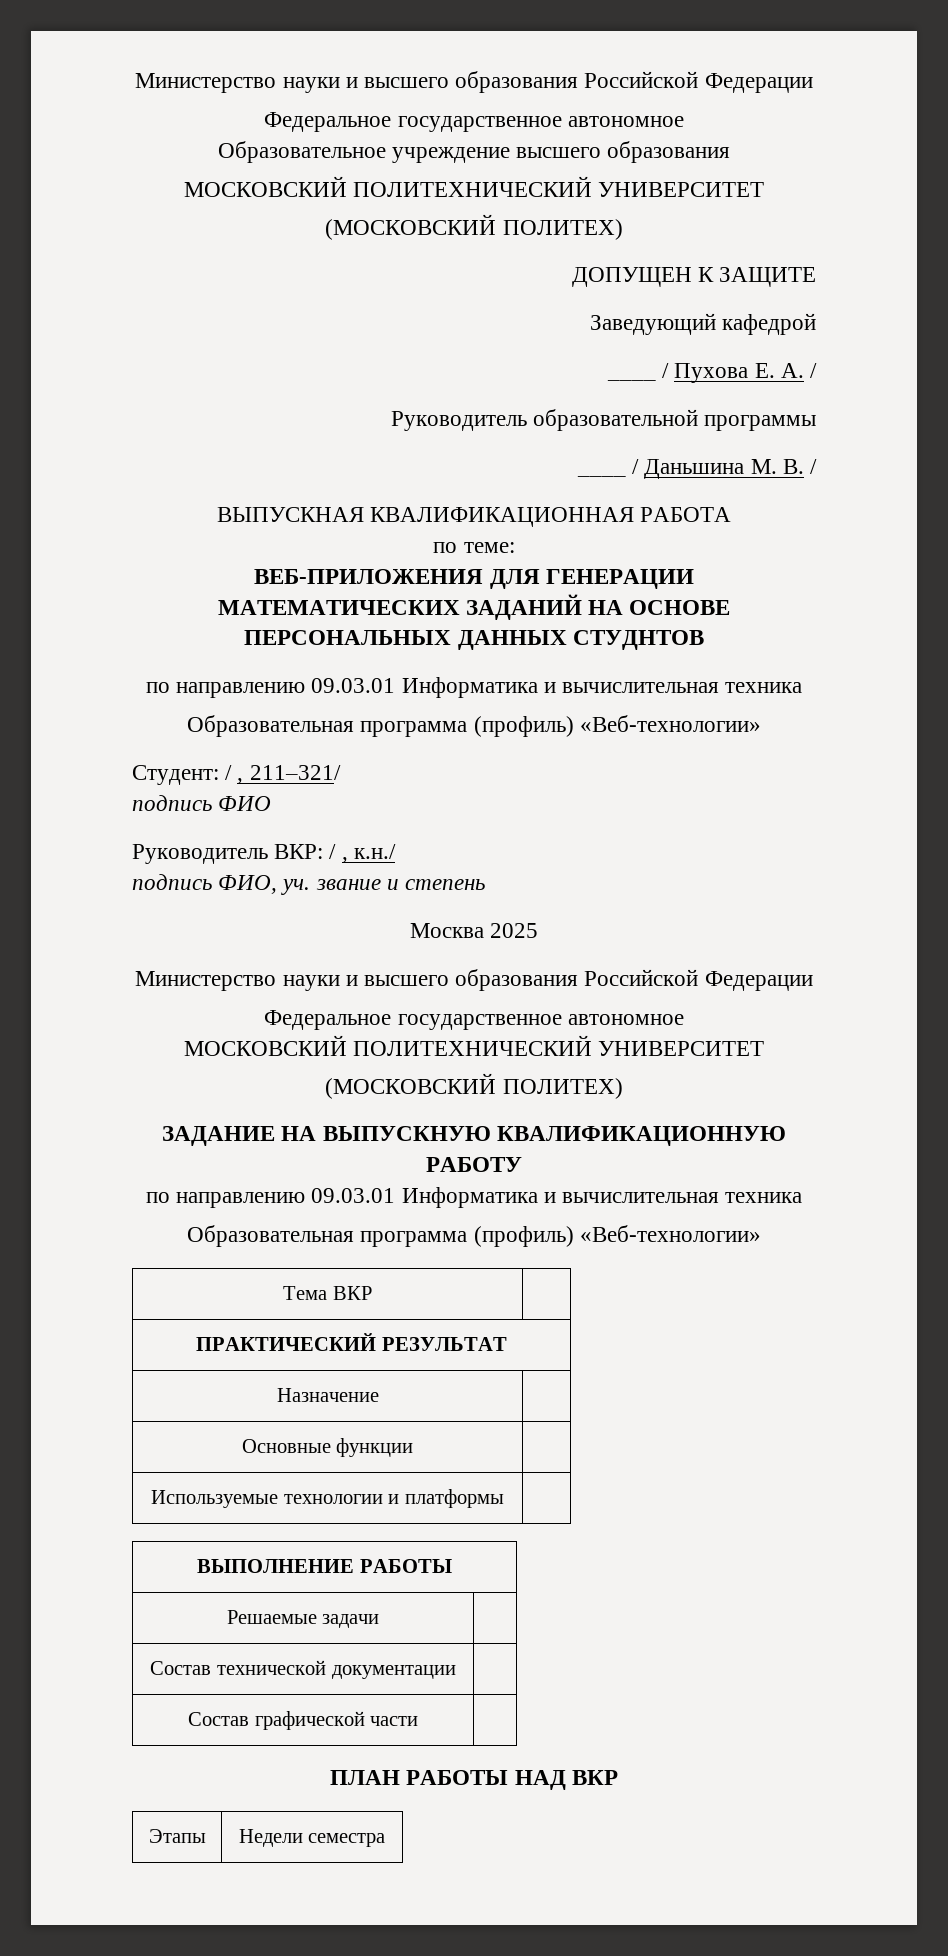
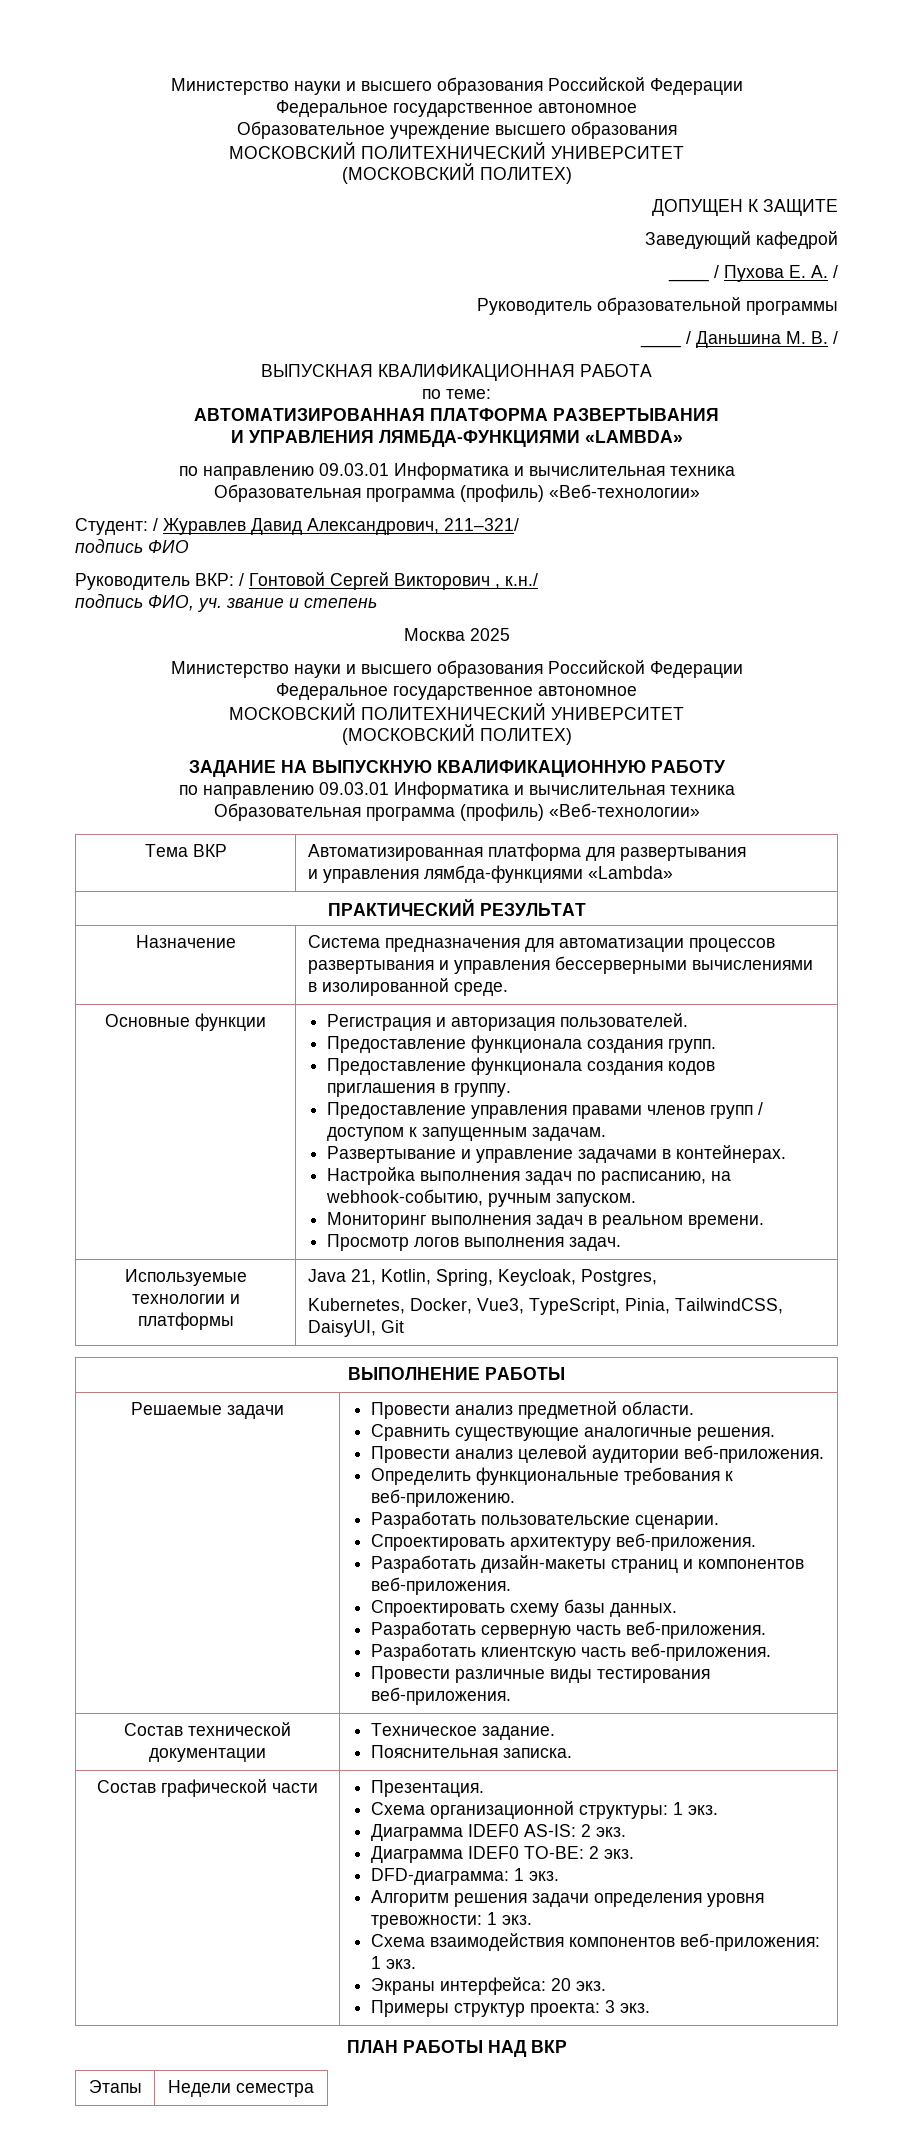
- ВЕБ-ПРИЛОЖЕНИЯ ДЛЯ ГЕНЕРАЦИИ МАТЕМАТИЧЕСКИХ ЗАДАНИЙ НА ОСНОВЕ ПЕРСОНАЛЬНЫХ ДАННЫХ СТУДНТОВ
+ АВТОМАТИЗИРОВАННАЯ ПЛАТФОРМА РАЗВЕРТЫВАНИЯ
+ И УПРАВЛЕНИЯ ЛЯМБДА-ФУНКЦИЯМИ «LAMBDA»
- Студент: / , 211–321/
+ Студент: / Журавлев Давид Александрович, 211–321/
- Руководитель ВКР: / , к.н./
+ Руководитель ВКР: / Гонтовой Сергей Викторович , к.н./
- Тема ВКР |
+ Тема ВКР | Автоматизированная платформа для развертывания
+ и управления лямбда-функциями «Lambda»
  ПРАКТИЧЕСКИЙ РЕЗУЛЬТАТ
- Назначение |
- Основные функции |
- Используемые технологии и платформы |
+ Назначение | Система предназначения для автоматизации процессов развертывания и управления бессерверными вычислениями в изолированной среде.
+ Основные функции | Регистрация и авторизация пользователей.
+ Предоставление функционала создания групп.
+ Предоставление функционала создания кодов приглашения в группу.
+ Предоставление управления правами членов групп / доступом к запущенным задачам.
+ Развертывание и управление задачами в контейнерах.
+ Настройка выполнения задач по расписанию, на webhook-событию, ручным запуском.
+ Мониторинг выполнения задач в реальном времени.
+ Просмотр логов выполнения задач.
+ Используемые технологии и платформы | Java 21, Kotlin, Spring, Keycloak, Postgres,
+ Kubernetes, Docker, Vue3, TypeScript, Pinia, TailwindCSS, DaisyUI, Git
  ВЫПОЛНЕНИЕ РАБОТЫ
- Решаемые задачи |
+ Решаемые задачи | Провести анализ предметной области.
+ Сравнить существующие аналогичные решения.
+ Провести анализ целевой аудитории веб-приложения.
+ Определить функциональные требования к веб-приложению.
+ Разработать пользовательские сценарии.
+ Спроектировать архитектуру веб-приложения.
+ Разработать дизайн-макеты страниц и компонентов веб-приложения.
+ Спроектировать схему базы данных.
+ Разработать серверную часть веб-приложения.
+ Разработать клиентскую часть веб-приложения.
+ Провести различные виды тестирования веб-приложения.
- Состав технической документации |
+ Состав технической документации | Техническое задание.
+ Пояснительная записка.
+ Презентация.
+ Схема организационной структуры: 1 экз.
+ Диаграмма IDEF0 AS-IS: 2 экз.
+ Диаграмма IDEF0 TO-BE: 2 экз.
+ DFD-диаграмма: 1 экз.
+ Алгоритм решения задачи определения уровня тревожности: 1 экз.
+ Схема взаимодействия компонентов веб-приложения: 1 экз.
+ Экраны интерфейса: 20 экз.
+ Примеры структур проекта: 3 экз.

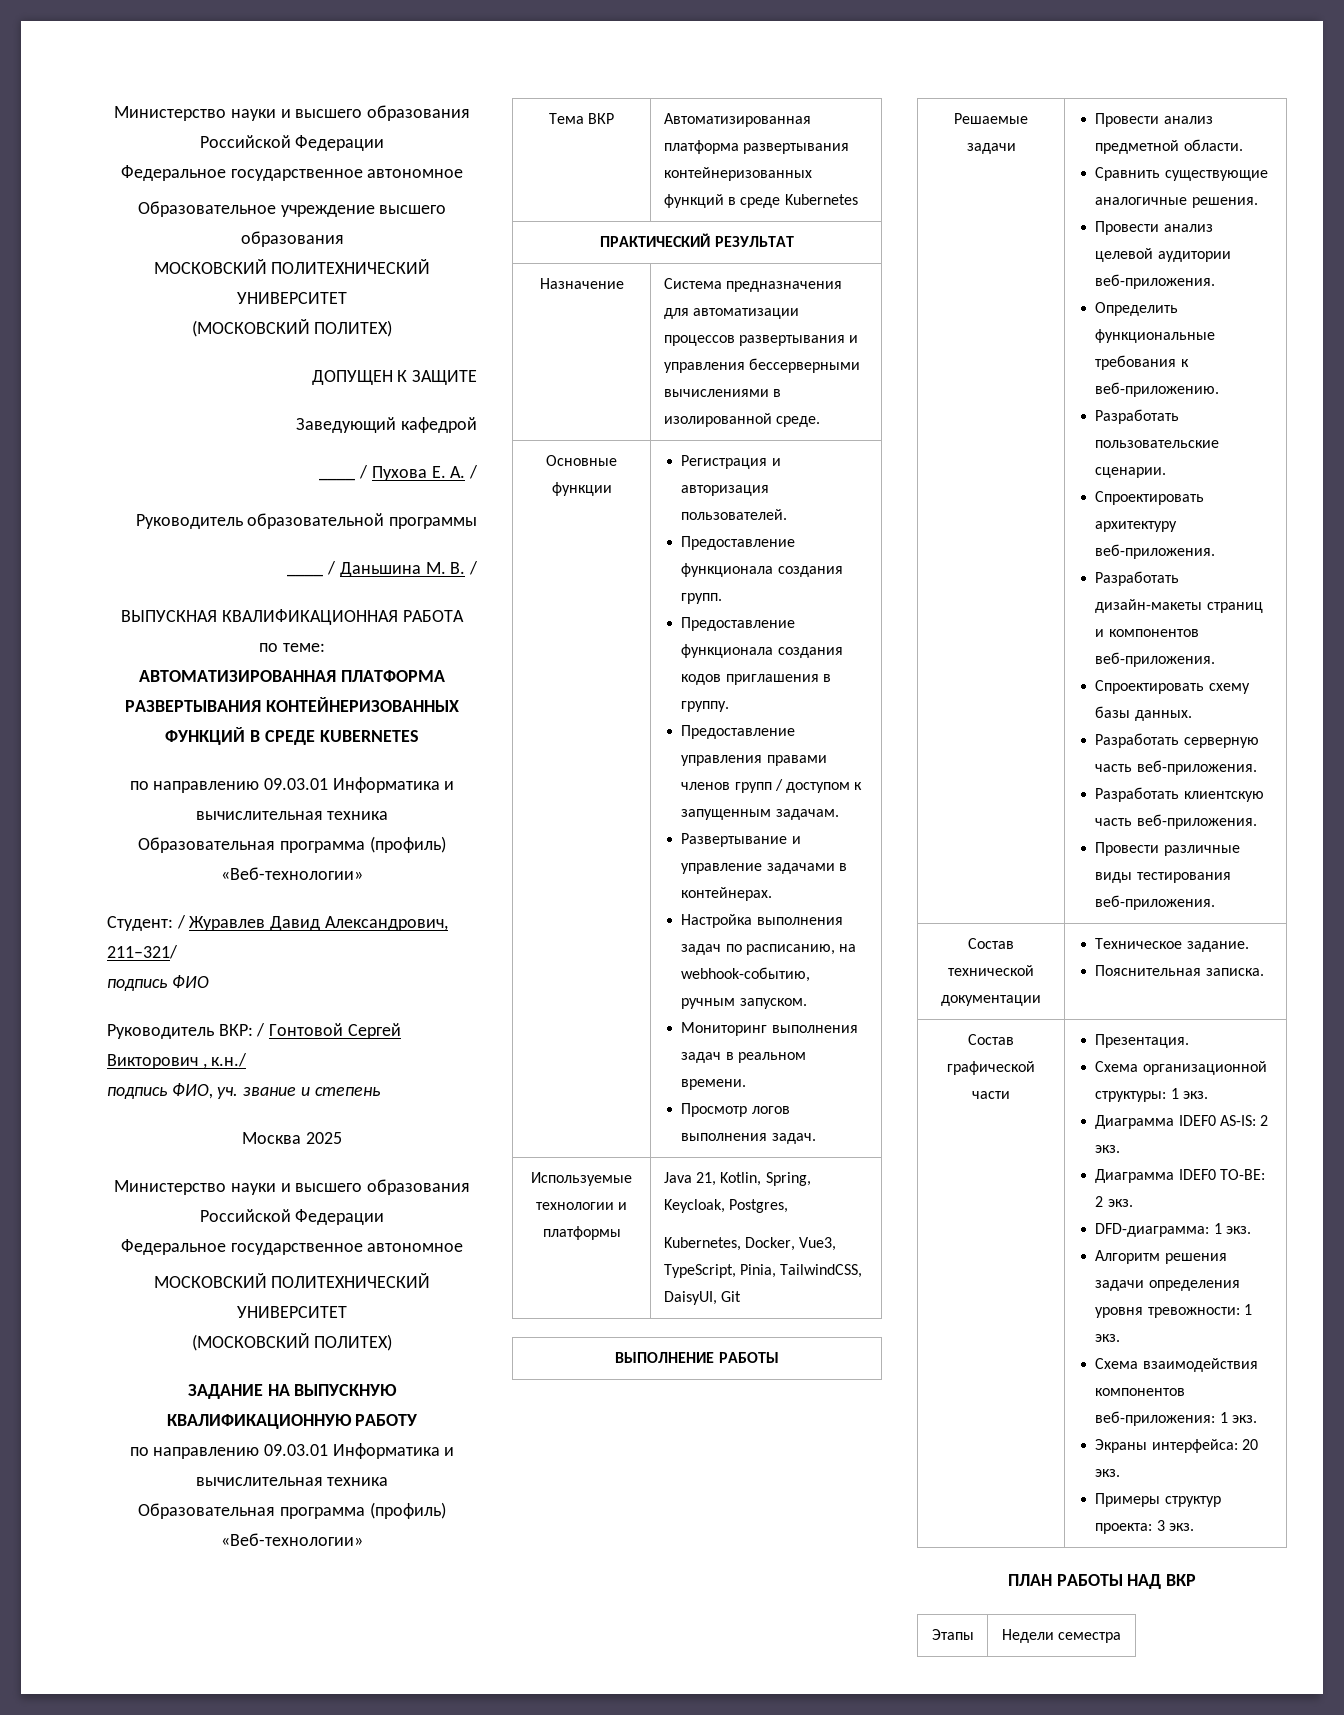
- АВТОМАТИЗИРОВАННАЯ ПЛАТФОРМА РАЗВЕРТЫВАНИЯ
- И УПРАВЛЕНИЯ ЛЯМБДА-ФУНКЦИЯМИ «LAMBDA»
+ АВТОМАТИЗИРОВАННАЯ ПЛАТФОРМА РАЗВЕРТЫВАНИЯ КОНТЕЙНЕРИЗОВАННЫХ ФУНКЦИЙ В СРЕДЕ KUBERNETES
- Тема ВКР | Автоматизированная платформа для развертывания
- и управления лямбда-функциями «Lambda»
+ Тема ВКР | Автоматизированная платформа развертывания контейнеризованных функций в среде Kubernetes

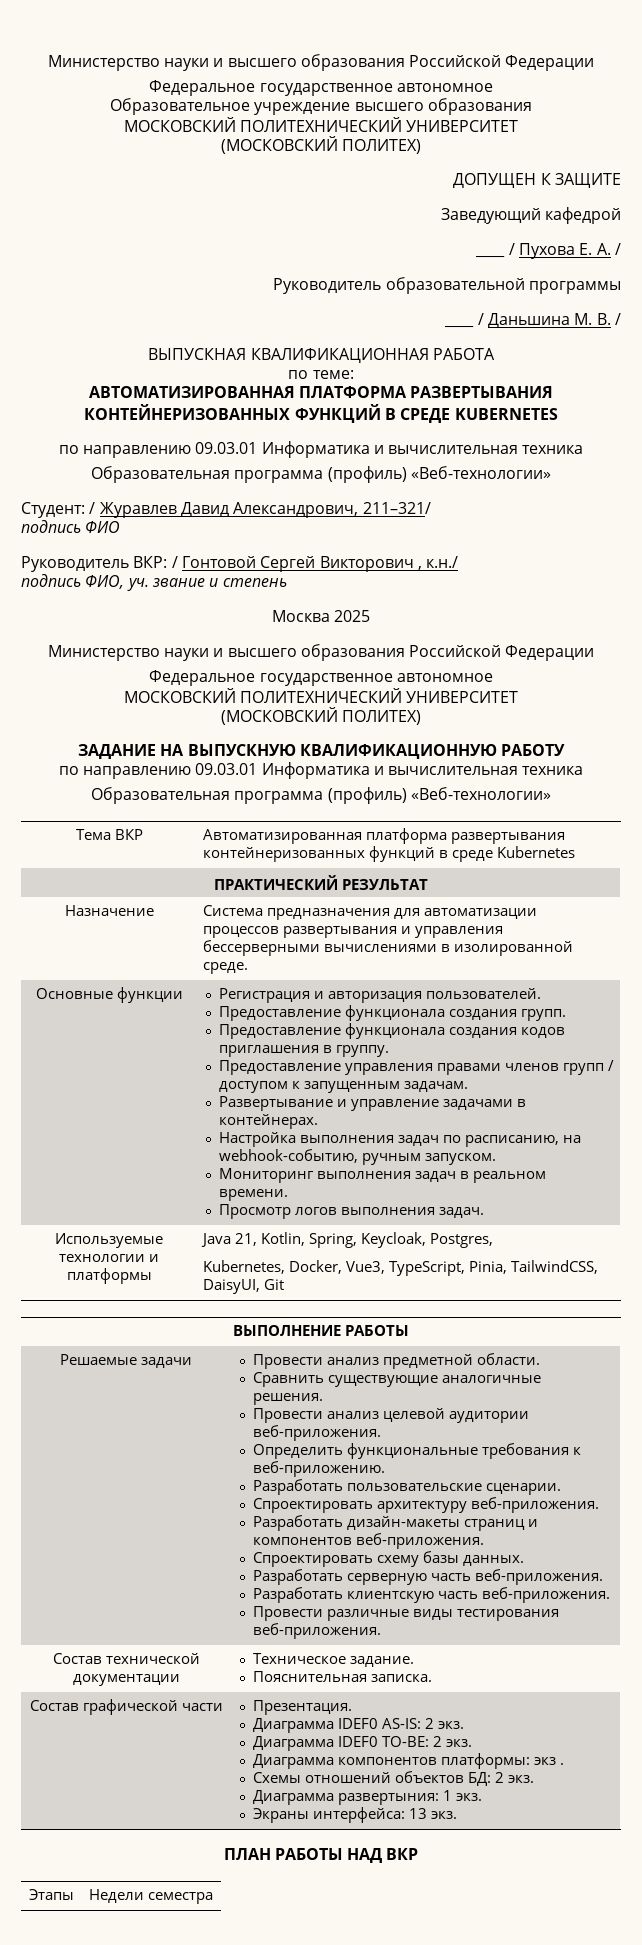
- Схема организационной структуры: 1 экз.
- DFD-диаграмма: 1 экз.
- Алгоритм решения задачи определения уровня тревожности: 1 экз.
- Схема взаимодействия компонентов веб-приложения: 1 экз.
- Экраны интерфейса: 20 экз.
- Примеры структур проекта: 3 экз.
+ Диаграмма компонентов платформы: экз .
+ Схемы отношений объектов БД: 2 экз.
+ Диаграмма развертыния: 1 экз.
+ Экраны интерфейса: 13 экз.

